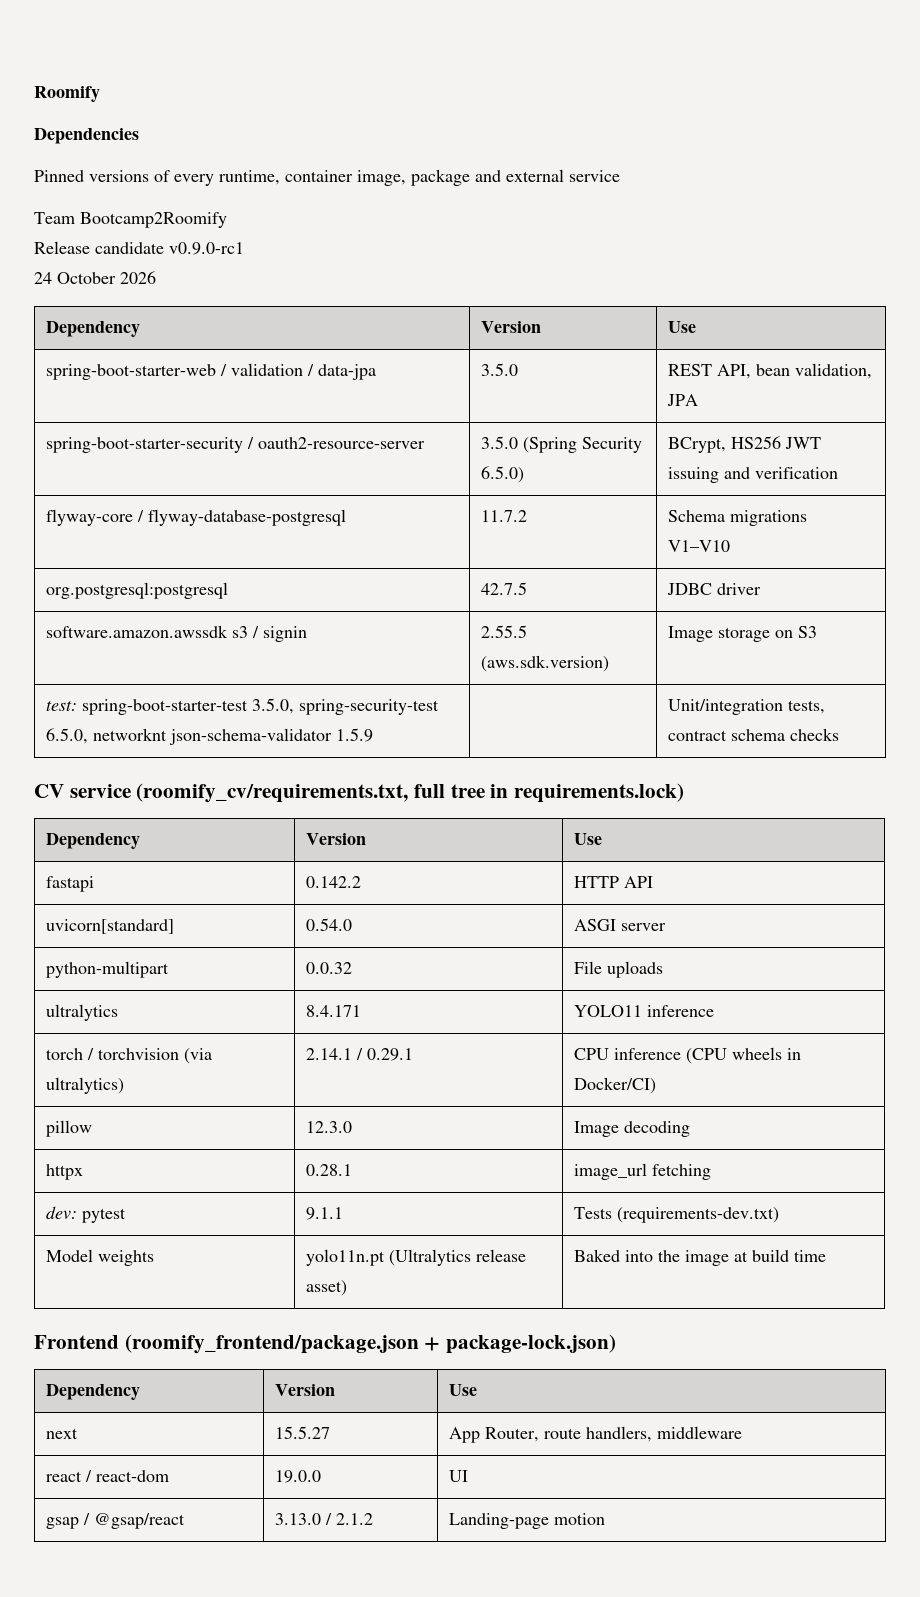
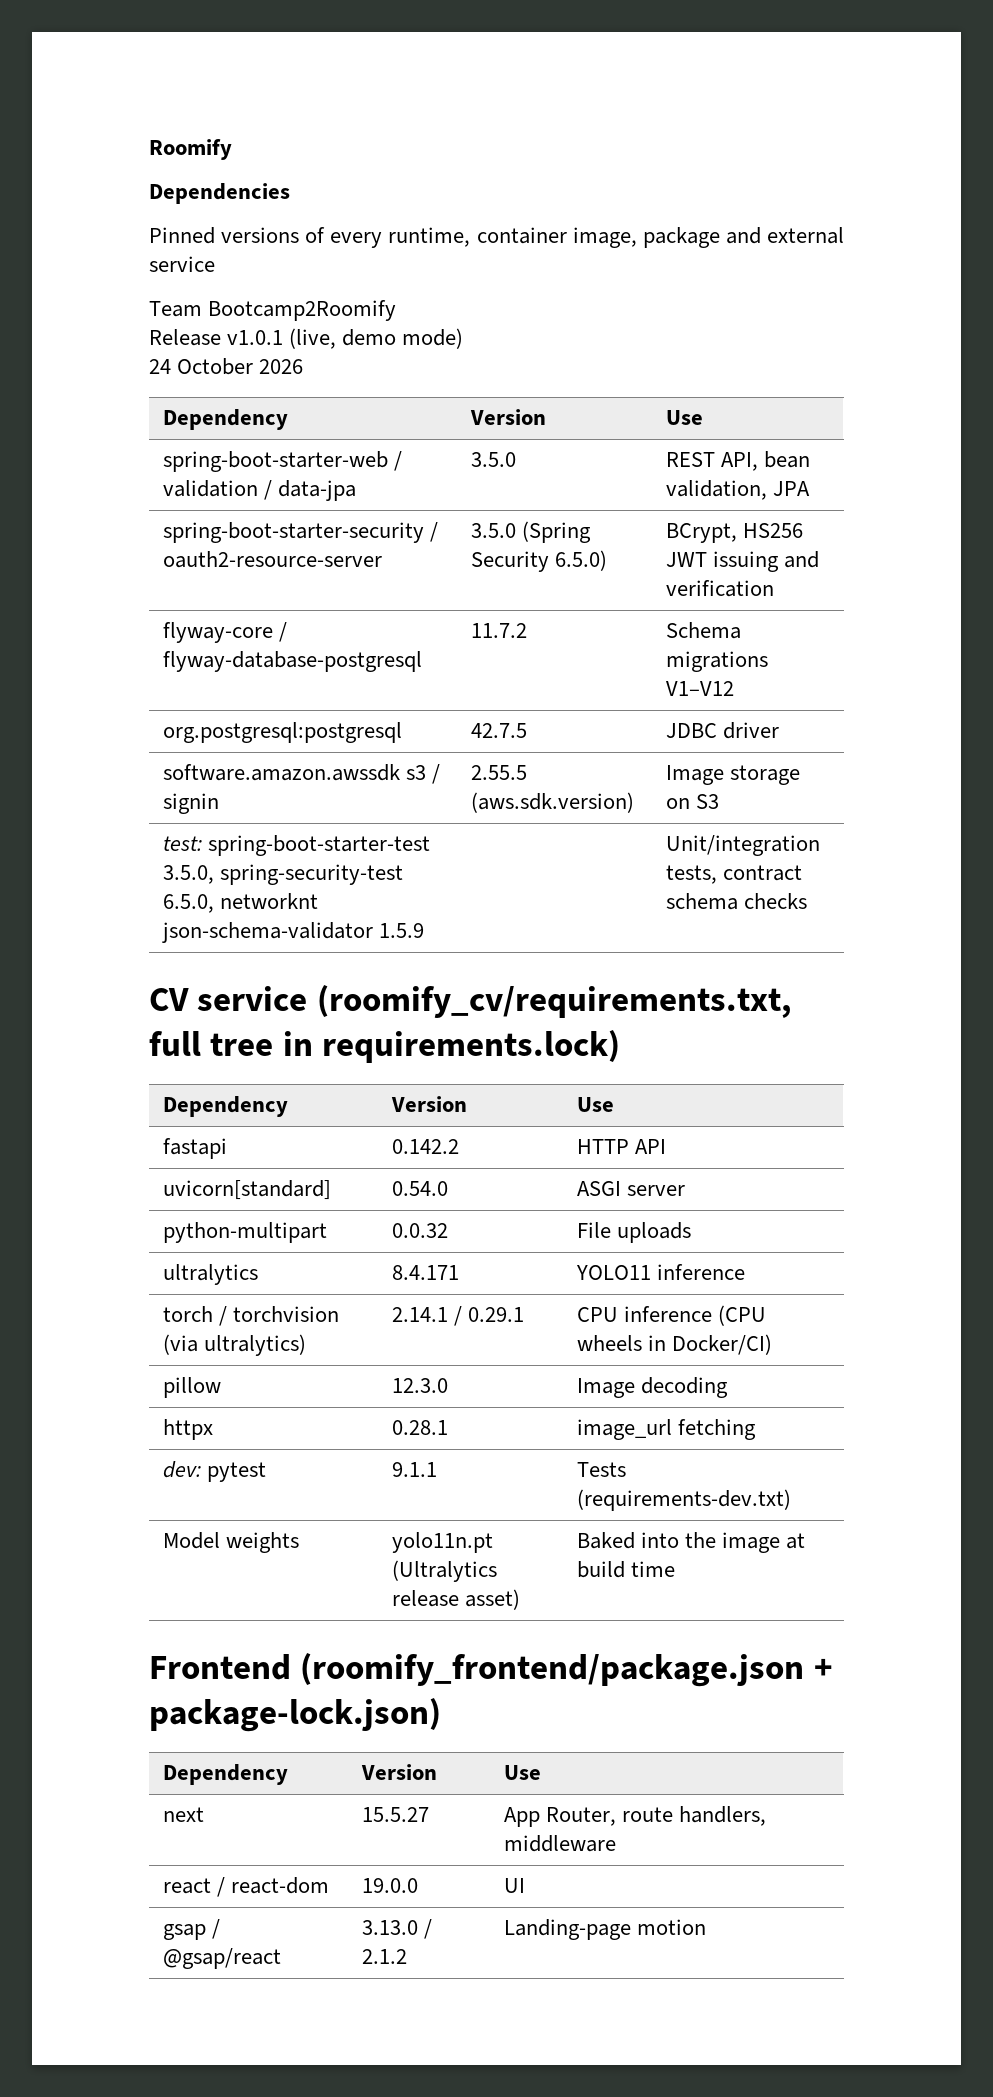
- Release candidate v0.9.0-rc1
+ Release v1.0.1 (live, demo mode)
- flyway-core / flyway-database-postgresql | 11.7.2 | Schema migrations V1–V10
+ flyway-core / flyway-database-postgresql | 11.7.2 | Schema migrations V1–V12

